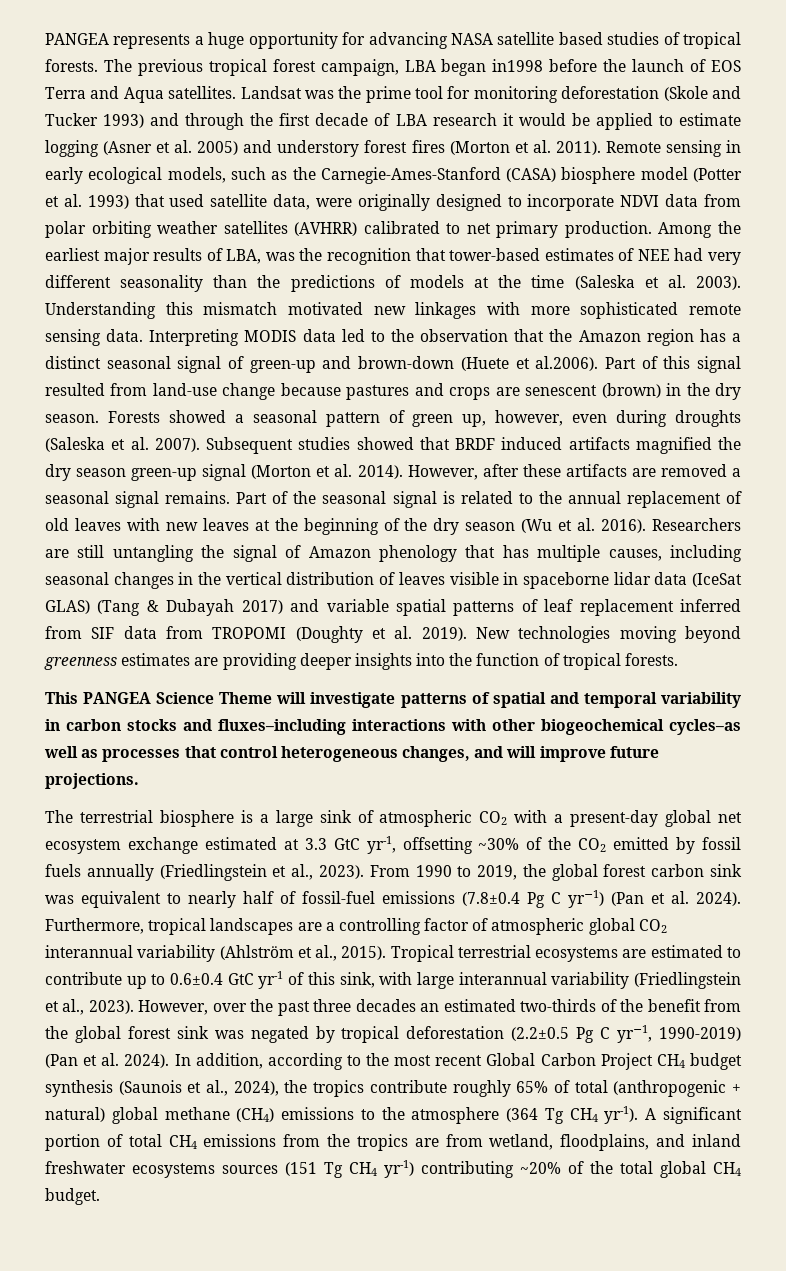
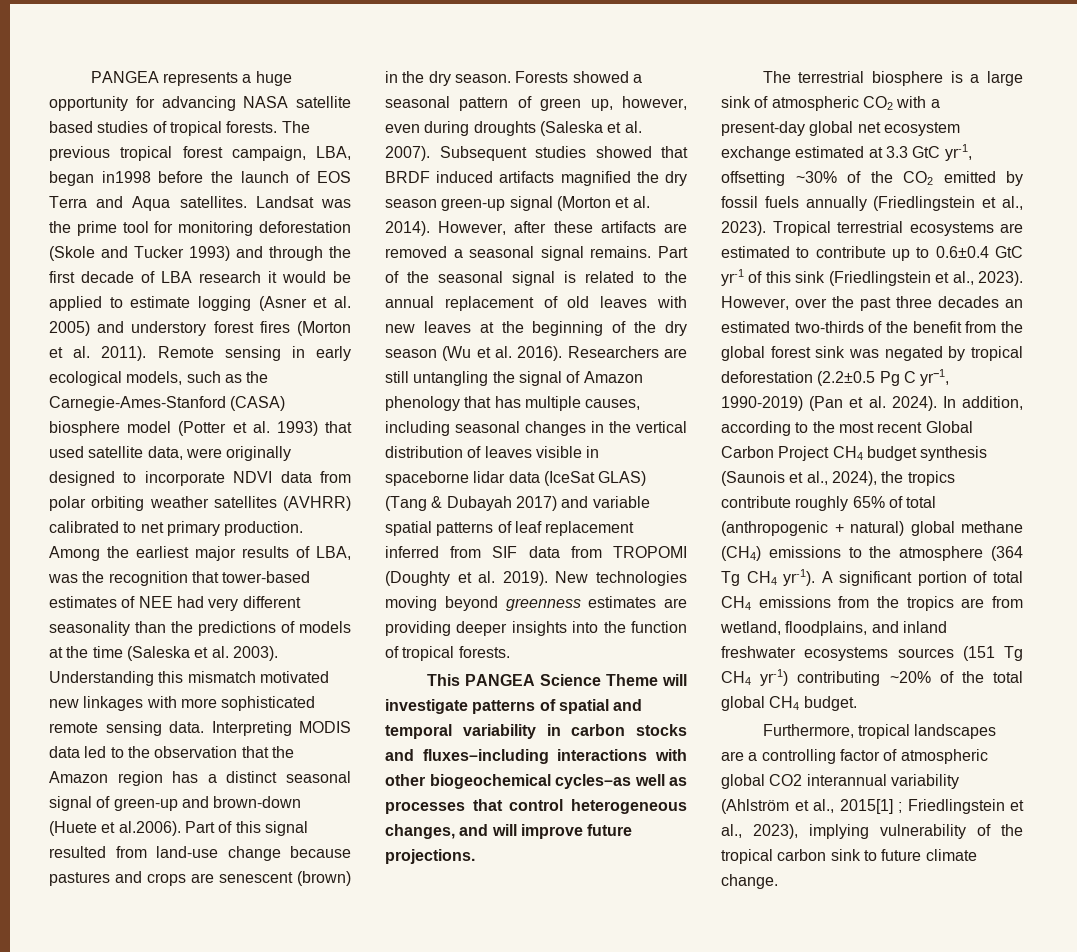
- The previous tropical forest campaign, LBA began in1998 before the launch of EOS Terra and Aqua satellites.
+ The previous tropical forest campaign, LBA, began in1998 before the launch of EOS Terra and Aqua satellites.
- From 1990 to 2019, the global forest carbon sink was equivalent to nearly half of fossil-fuel emissions (7.8±0.4 Pg C yr−1) (Pan et al. 2024). Furthermore, tropical landscapes are a controlling factor of atmospheric global CO2 interannual variability (Ahlström et al., 2015).
- Tropical terrestrial ecosystems are estimated to contribute up to 0.6±0.4 GtC yr-1 of this sink, with large interannual variability (Friedlingstein et al., 2023).
+ Tropical terrestrial ecosystems are estimated to contribute up to 0.6±0.4 GtC yr-1 of this sink (Friedlingstein et al., 2023).
+ Furthermore, tropical landscapes are a controlling factor of atmospheric global CO2 interannual variability (Ahlström et al., 2015[1] ; Friedlingstein et al., 2023), implying vulnerability of the tropical carbon sink to future climate change.

